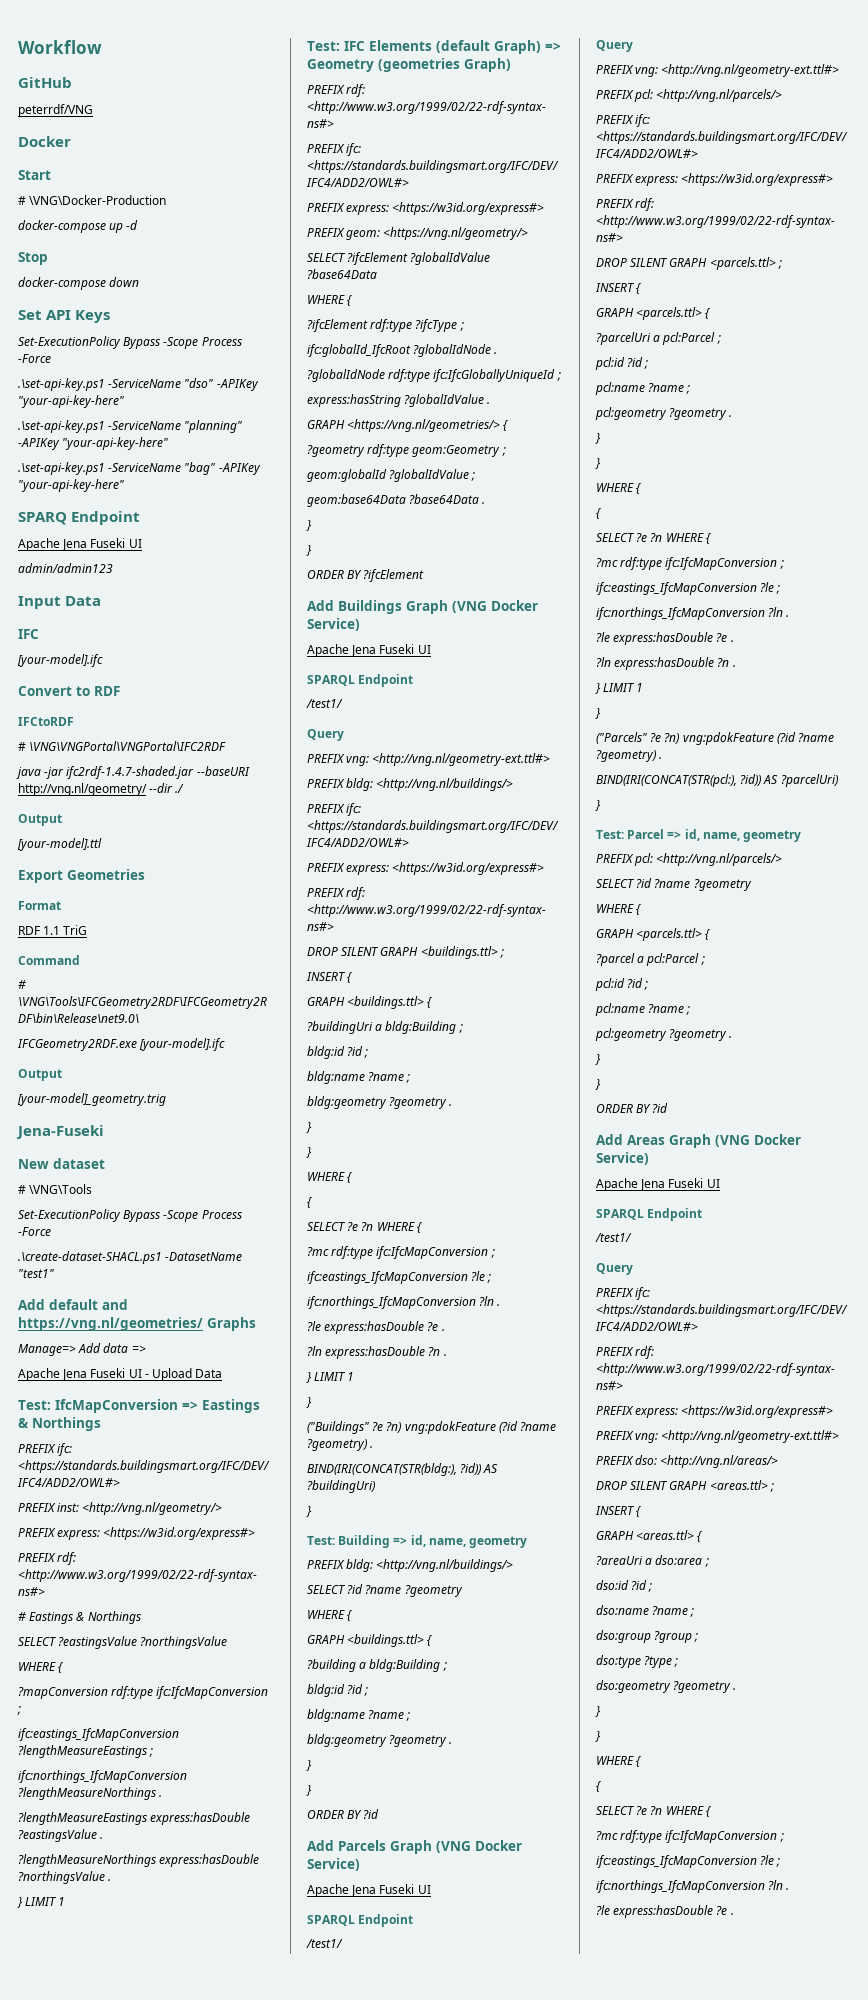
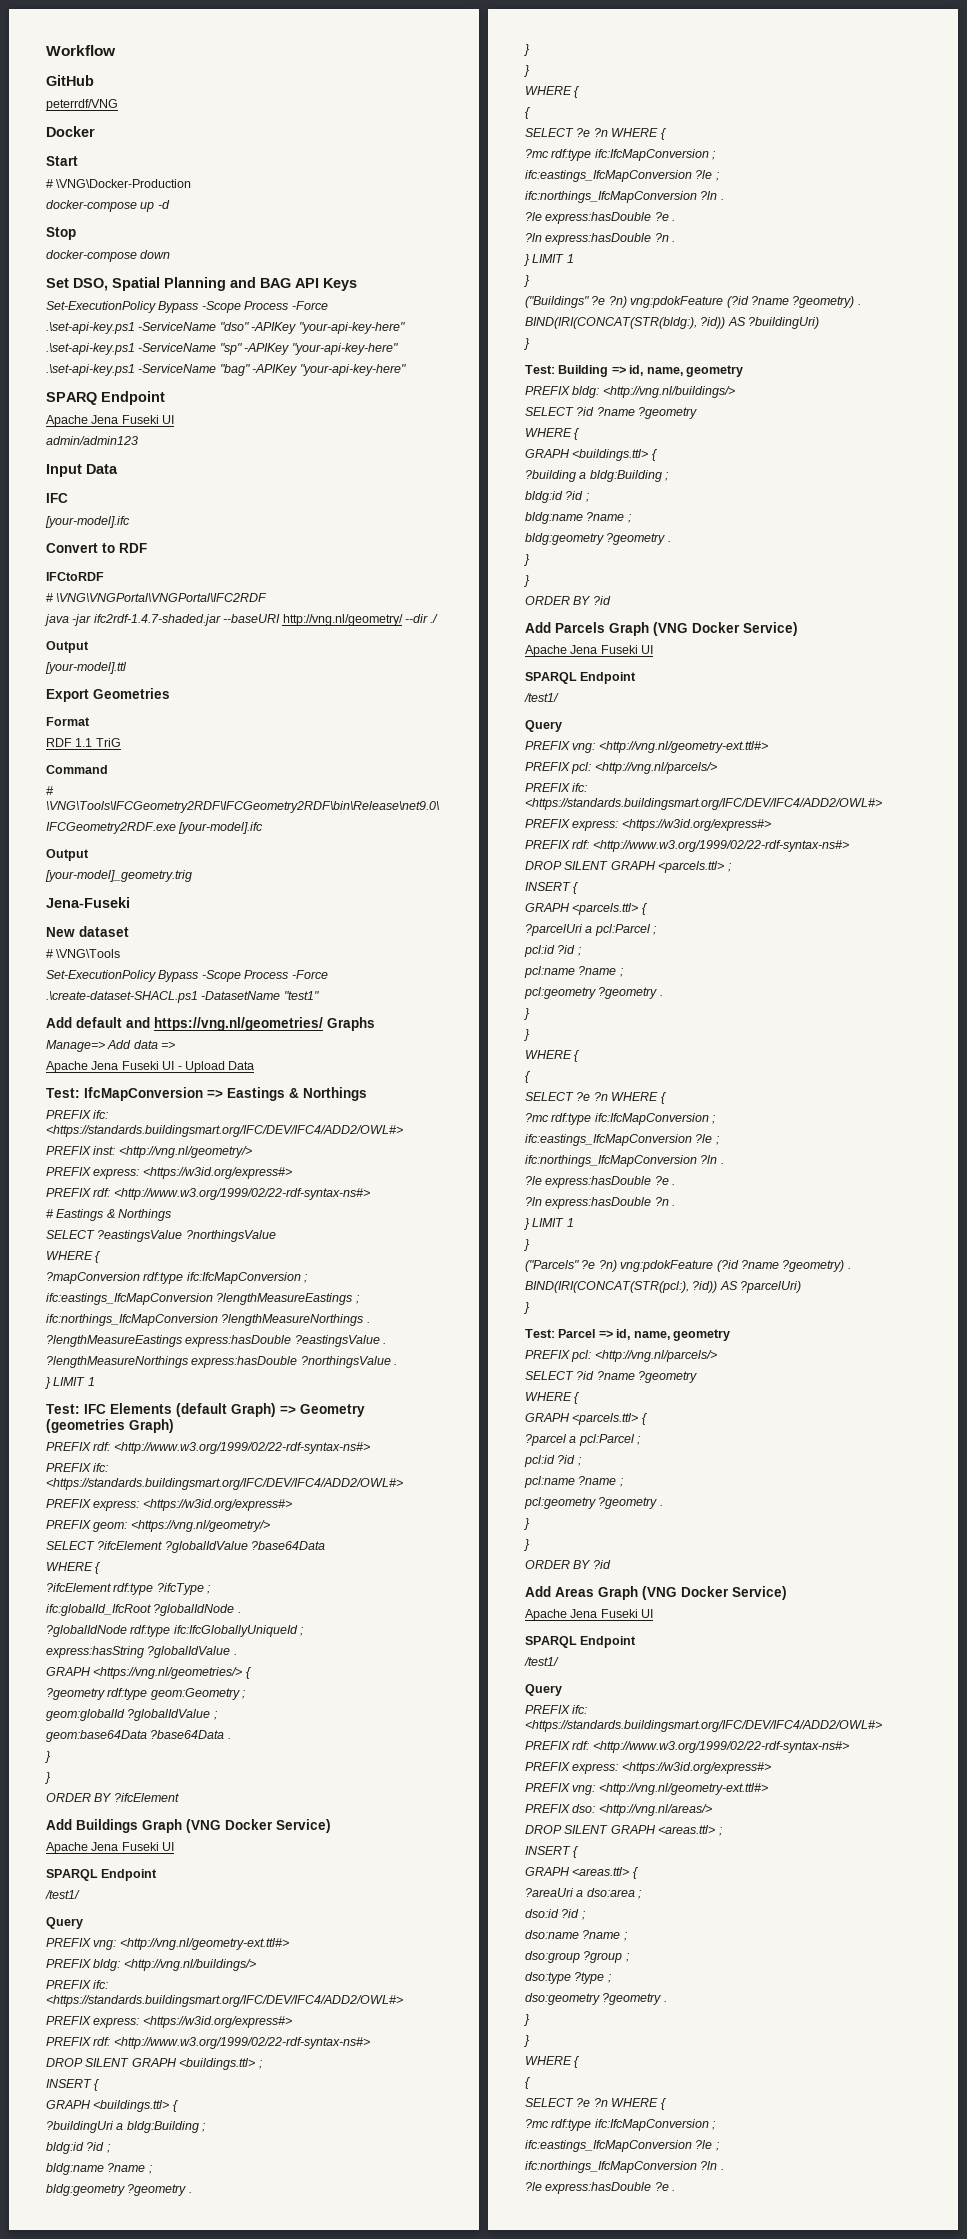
- Set API Keys
+ Set DSO, Spatial Planning and BAG API Keys
- .\set-api-key.ps1 -ServiceName "planning" -APIKey "your-api-key-here"
+ .\set-api-key.ps1 -ServiceName "sp" -APIKey "your-api-key-here"

